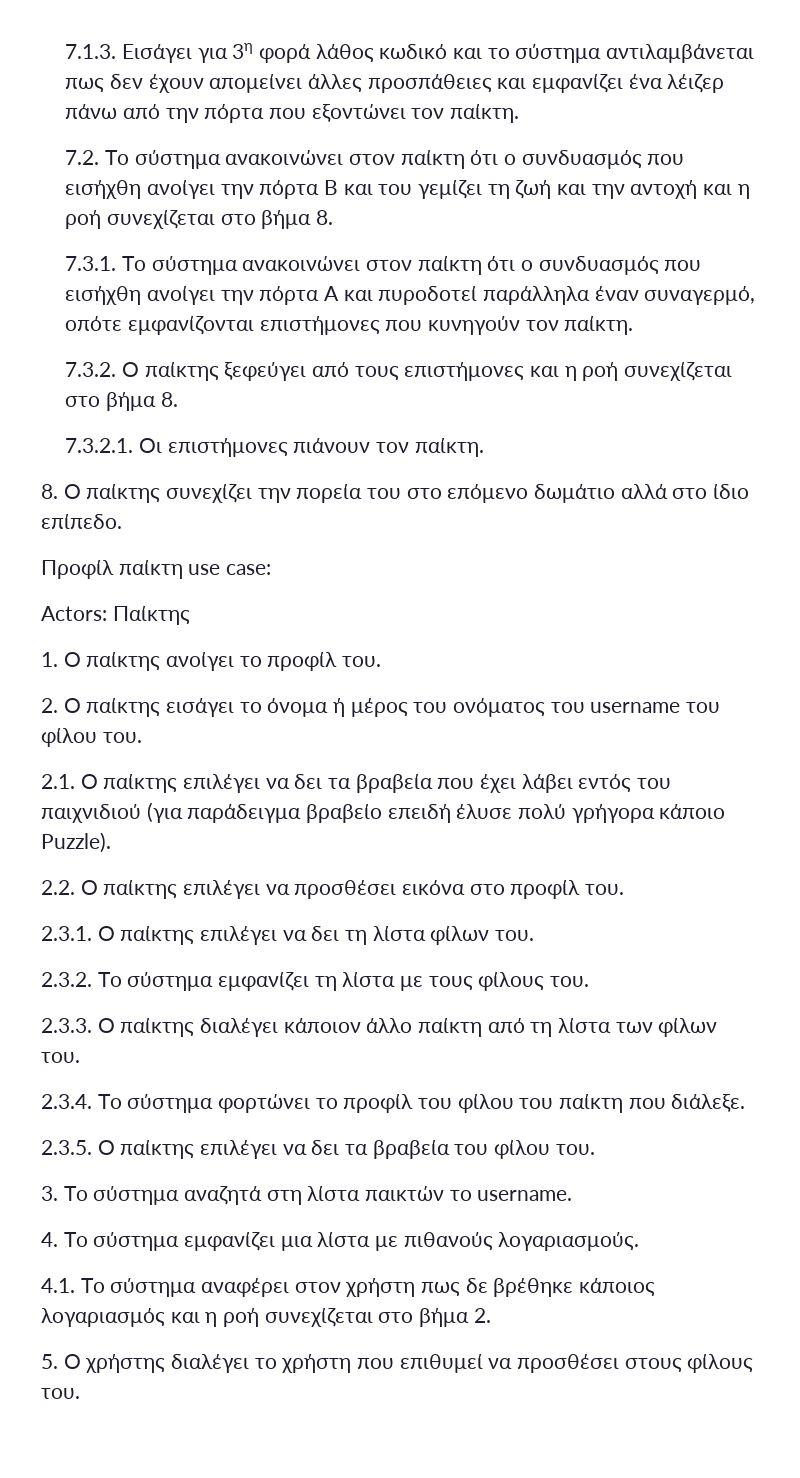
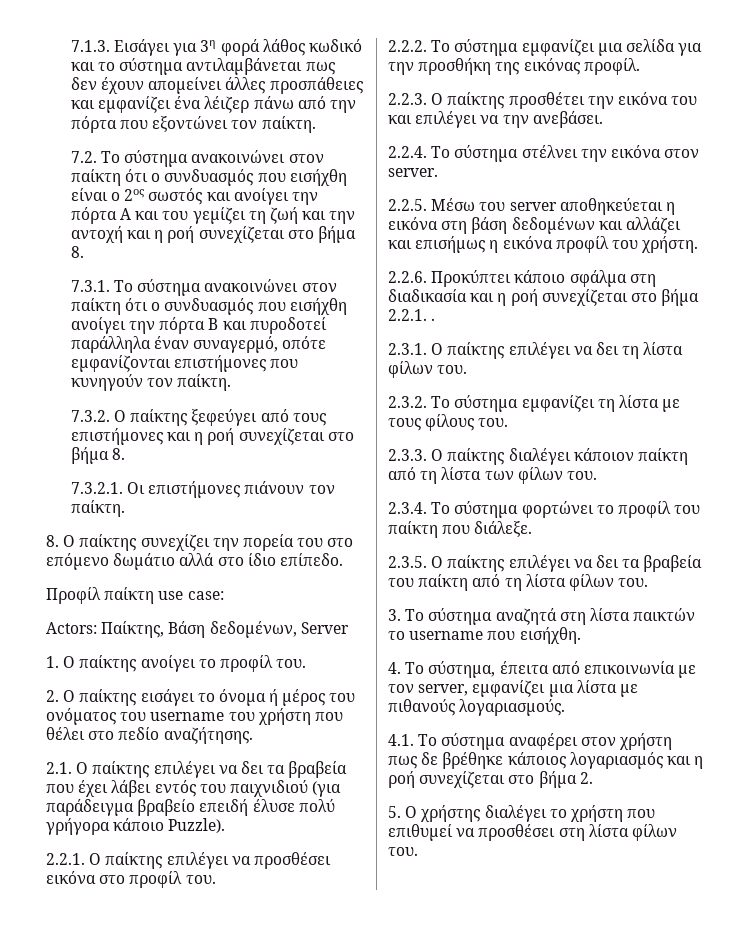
- 7.2. Το σύστημα ανακοινώνει στον παίκτη ότι ο συνδυασμός που εισήχθη ανοίγει την πόρτα Β και του γεμίζει τη ζωή και την αντοχή και η ροή συνεχίζεται στο βήμα 8.
+ 7.2. Το σύστημα ανακοινώνει στον παίκτη ότι ο συνδυασμός που εισήχθη είναι ο 2ος σωστός και ανοίγει την πόρτα Α και του γεμίζει τη ζωή και την αντοχή και η ροή συνεχίζεται στο βήμα 8.
- 7.3.1. Το σύστημα ανακοινώνει στον παίκτη ότι ο συνδυασμός που εισήχθη ανοίγει την πόρτα Α και πυροδοτεί παράλληλα έναν συναγερμό, οπότε εμφανίζονται επιστήμονες που κυνηγούν τον παίκτη.
+ 7.3.1. Το σύστημα ανακοινώνει στον παίκτη ότι ο συνδυασμός που εισήχθη ανοίγει την πόρτα Β και πυροδοτεί παράλληλα έναν συναγερμό, οπότε εμφανίζονται επιστήμονες που κυνηγούν τον παίκτη.
- Actors: Παίκτης
+ Actors: Παίκτης, Βάση δεδομένων, Server
- 2. Ο παίκτης εισάγει το όνομα ή μέρος του ονόματος του username του φίλου του.
+ 2. Ο παίκτης εισάγει το όνομα ή μέρος του ονόματος του username του χρήστη που θέλει στο πεδίο αναζήτησης.
- 2.2. Ο παίκτης επιλέγει να προσθέσει εικόνα στο προφίλ του.
+ 2.2.1. Ο παίκτης επιλέγει να προσθέσει εικόνα στο προφίλ του.
+ 2.2.2. Το σύστημα εμφανίζει μια σελίδα για την προσθήκη της εικόνας προφίλ.
+ 2.2.3. Ο παίκτης προσθέτει την εικόνα του και επιλέγει να την ανεβάσει.
+ 2.2.4. Το σύστημα στέλνει την εικόνα στον server.
+ 2.2.5. Μέσω του server αποθηκεύεται η εικόνα στη βάση δεδομένων και αλλάζει και επισήμως η εικόνα προφίλ του χρήστη.
+ 2.2.6. Προκύπτει κάποιο σφάλμα στη διαδικασία και η ροή συνεχίζεται στο βήμα 2.2.1. .
- 2.3.3. Ο παίκτης διαλέγει κάποιον άλλο παίκτη από τη λίστα των φίλων του.
+ 2.3.3. Ο παίκτης διαλέγει κάποιον παίκτη από τη λίστα των φίλων του.
- 2.3.4. Το σύστημα φορτώνει το προφίλ του φίλου του παίκτη που διάλεξε.
+ 2.3.4. Το σύστημα φορτώνει το προφίλ του παίκτη που διάλεξε.
- 2.3.5. Ο παίκτης επιλέγει να δει τα βραβεία του φίλου του.
+ 2.3.5. Ο παίκτης επιλέγει να δει τα βραβεία του παίκτη από τη λίστα φίλων του.
- 3. Το σύστημα αναζητά στη λίστα παικτών το username.
+ 3. Το σύστημα αναζητά στη λίστα παικτών το username που εισήχθη.
- 4. Το σύστημα εμφανίζει μια λίστα με πιθανούς λογαριασμούς.
+ 4. Το σύστημα, έπειτα από επικοινωνία με τον server, εμφανίζει μια λίστα με πιθανούς λογαριασμούς.
- 5. Ο χρήστης διαλέγει το χρήστη που επιθυμεί να προσθέσει στους φίλους του.
+ 5. Ο χρήστης διαλέγει το χρήστη που επιθυμεί να προσθέσει στη λίστα φίλων του.

